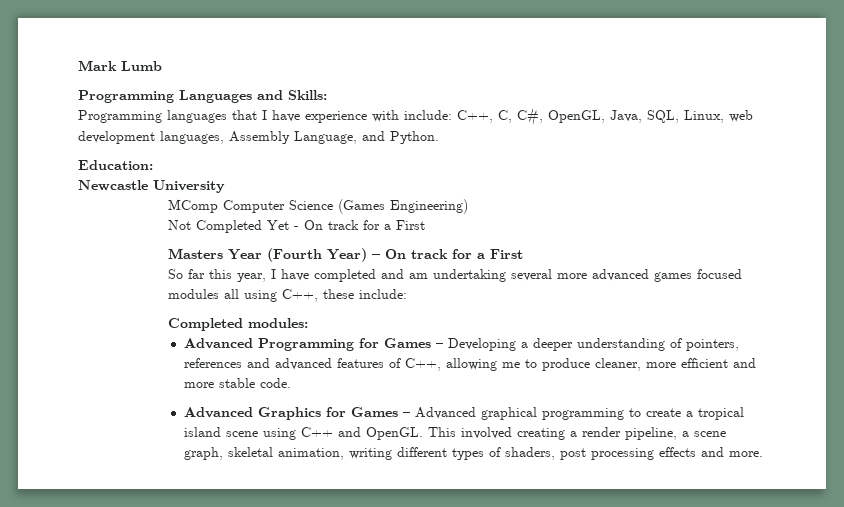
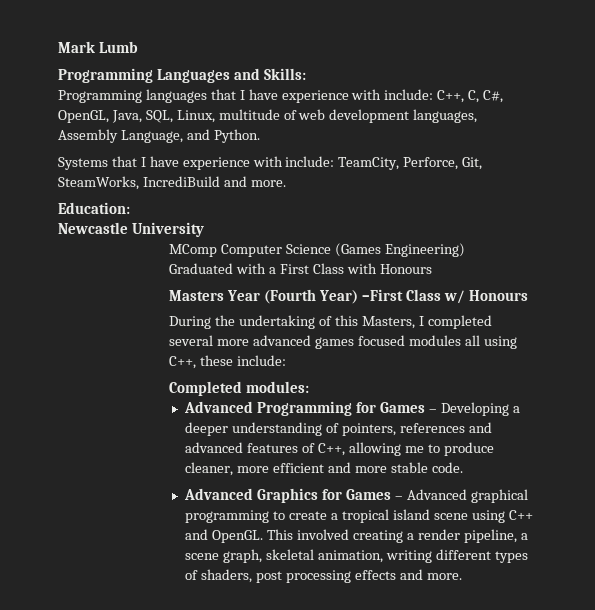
- Programming languages that I have experience with include: C++, C, C#, OpenGL, Java, SQL, Linux, web development languages, Assembly Language, and Python.
+ Programming languages that I have experience with include: C++, C, C#, OpenGL, Java, SQL, Linux, multitude of web development languages, Assembly Language, and Python.
+ Systems that I have experience with include: TeamCity, Perforce, Git, SteamWorks, IncrediBuild and more.
- Not Completed Yet - On track for a First
+ Graduated with a First Class with Honours
- Masters Year (Fourth Year) – On track for a First
- So far this year, I have completed and am undertaking several more advanced games focused modules all using C++, these include:
+ Masters Year (Fourth Year) –First Class w/ Honours
+ During the undertaking of this Masters, I completed several more advanced games focused modules all using C++, these include:

